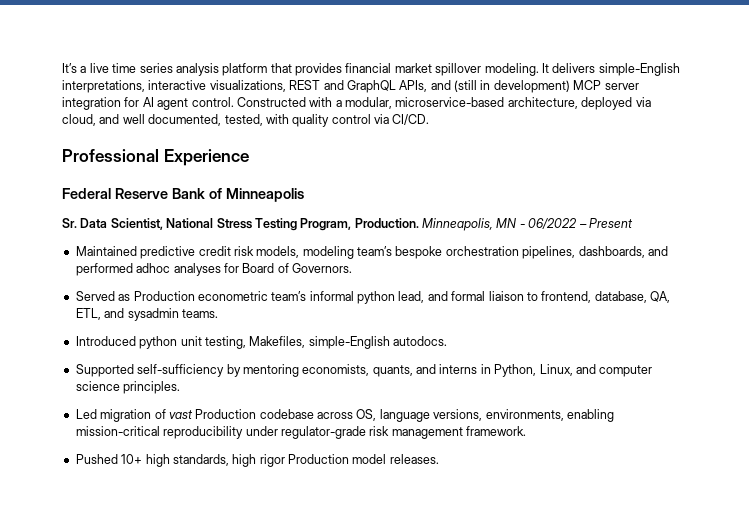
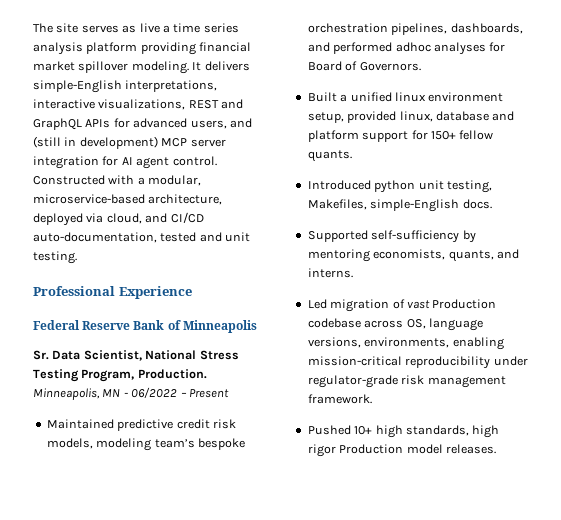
- It’s a live time series analysis platform that provides financial market spillover modeling.
+ The site serves as live a time series analysis platform providing financial market spillover modeling.
- It delivers simple-English interpretations, interactive visualizations, REST and GraphQL APIs, and (still in development) MCP server integration for AI agent control.
+ It delivers simple-English interpretations, interactive visualizations, REST and GraphQL APIs for advanced users, and (still in development) MCP server integration for AI agent control.
- Constructed with a modular, microservice-based architecture, deployed via cloud, and well documented, tested, with quality control via CI/CD.
+ Constructed with a modular, microservice-based architecture, deployed via cloud, and CI/CD auto-documentation, tested and unit testing.
- Served as Production econometric team’s informal python lead, and formal liaison to frontend, database, QA, ETL, and sysadmin teams.
+ Built a unified linux environment setup, provided linux, database and platform support for 150+ fellow quants.
- Introduced python unit testing, Makefiles, simple-English autodocs.
+ Introduced python unit testing, Makefiles, simple-English docs.
- Supported self-sufficiency by mentoring economists, quants, and interns in Python, Linux, and computer science principles.
+ Supported self-sufficiency by mentoring economists, quants, and interns.

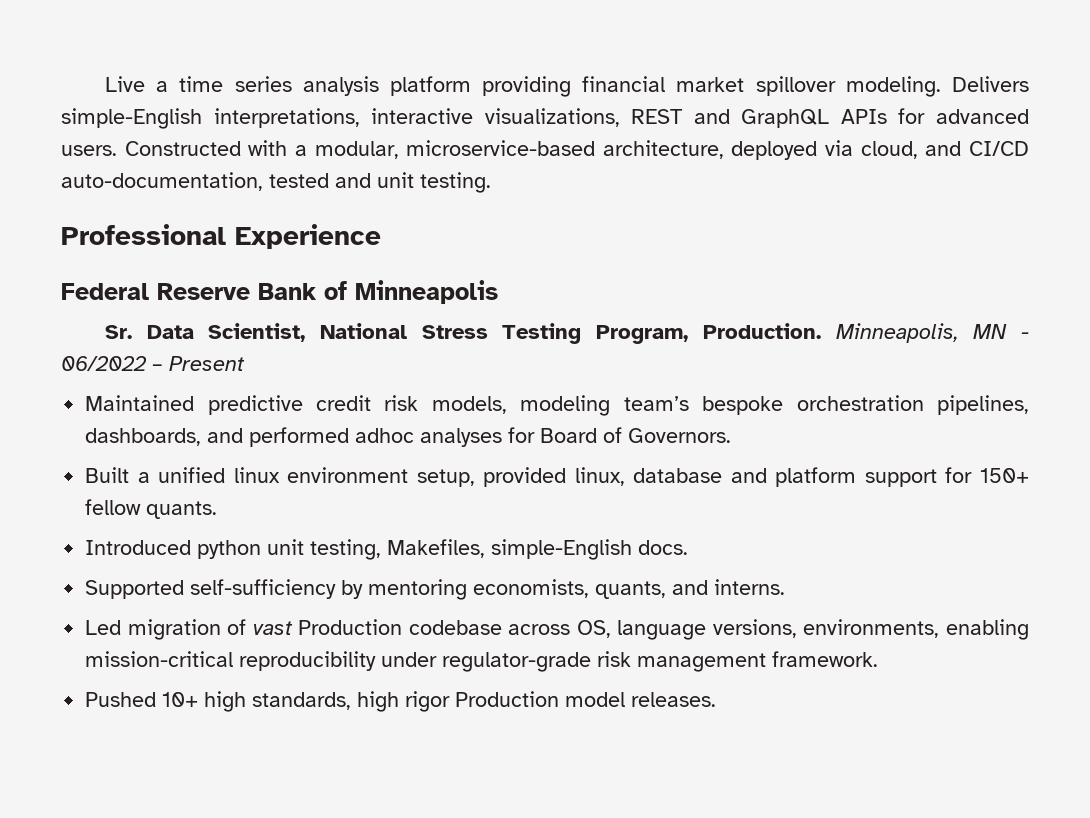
- The site serves as live a time series analysis platform providing financial market spillover modeling.
+ Live a time series analysis platform providing financial market spillover modeling.
- It delivers simple-English interpretations, interactive visualizations, REST and GraphQL APIs for advanced users, and (still in development) MCP server integration for AI agent control.
+ Delivers simple-English interpretations, interactive visualizations, REST and GraphQL APIs for advanced users.

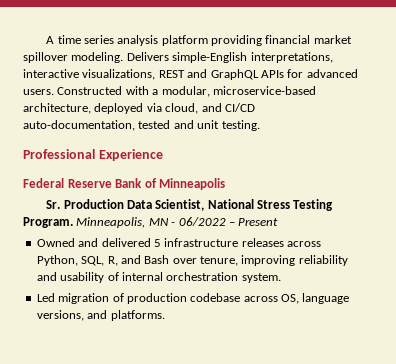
- Live a time series analysis platform providing financial market spillover modeling.
+ A time series analysis platform providing financial market spillover modeling.
- Sr. Data Scientist, National Stress Testing Program, Production.
+ Sr. Production Data Scientist, National Stress Testing Program.
- Maintained predictive credit risk models, modeling team’s bespoke orchestration pipelines, dashboards, and performed adhoc analyses for Board of Governors.
- Built a unified linux environment setup, provided linux, database and platform support for 150+ fellow quants.
- Introduced python unit testing, Makefiles, simple-English docs.
- Supported self-sufficiency by mentoring economists, quants, and interns.
+ Owned and delivered 5 infrastructure releases across Python, SQL, R, and Bash over tenure, improving reliability and usability of internal orchestration system.
- Led migration of vast Production codebase across OS, language versions, environments, enabling mission-critical reproducibility under regulator-grade risk management framework.
- Pushed 10+ high standards, high rigor Production model releases.
+ Led migration of production codebase across OS, language versions, and platforms.

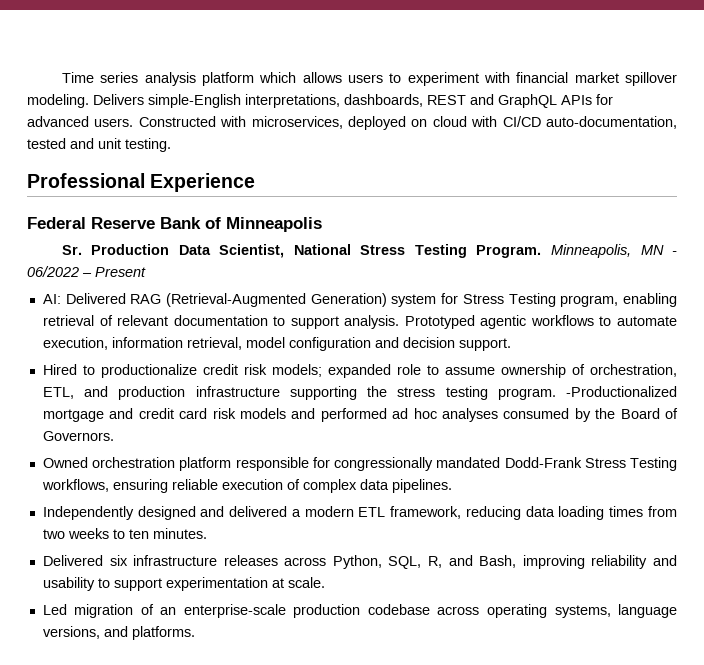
- A time series analysis platform providing financial market spillover modeling.
+ Time series analysis platform which allows users to experiment with financial market spillover modeling.
- Delivers simple-English interpretations, interactive visualizations, REST and GraphQL APIs for advanced users.
+ Delivers simple-English interpretations, dashboards, REST and GraphQL APIs for advanced users.
- Constructed with a modular, microservice-based architecture, deployed via cloud, and CI/CD auto-documentation, tested and unit testing.
+ Constructed with microservices, deployed on cloud with CI/CD auto-documentation, tested and unit testing.
- Owned and delivered 5 infrastructure releases across Python, SQL, R, and Bash over tenure, improving reliability and usability of internal orchestration system.
+ AI: Delivered RAG (Retrieval-Augmented Generation) system for Stress Testing program, enabling retrieval of relevant documentation to support analysis. Prototyped agentic workflows to automate execution, information retrieval, model configuration and decision support.
+ Hired to productionalize credit risk models; expanded role to assume ownership of orchestration, ETL, and production infrastructure supporting the stress testing program. -Productionalized mortgage and credit card risk models and performed ad hoc analyses consumed by the Board of Governors.
+ Owned orchestration platform responsible for congressionally mandated Dodd-Frank Stress Testing workflows, ensuring reliable execution of complex data pipelines.
+ Independently designed and delivered a modern ETL framework, reducing data loading times from two weeks to ten minutes.
+ Delivered six infrastructure releases across Python, SQL, R, and Bash, improving reliability and usability to support experimentation at scale.
- Led migration of production codebase across OS, language versions, and platforms.
+ Led migration of an enterprise-scale production codebase across operating systems, language versions, and platforms.

